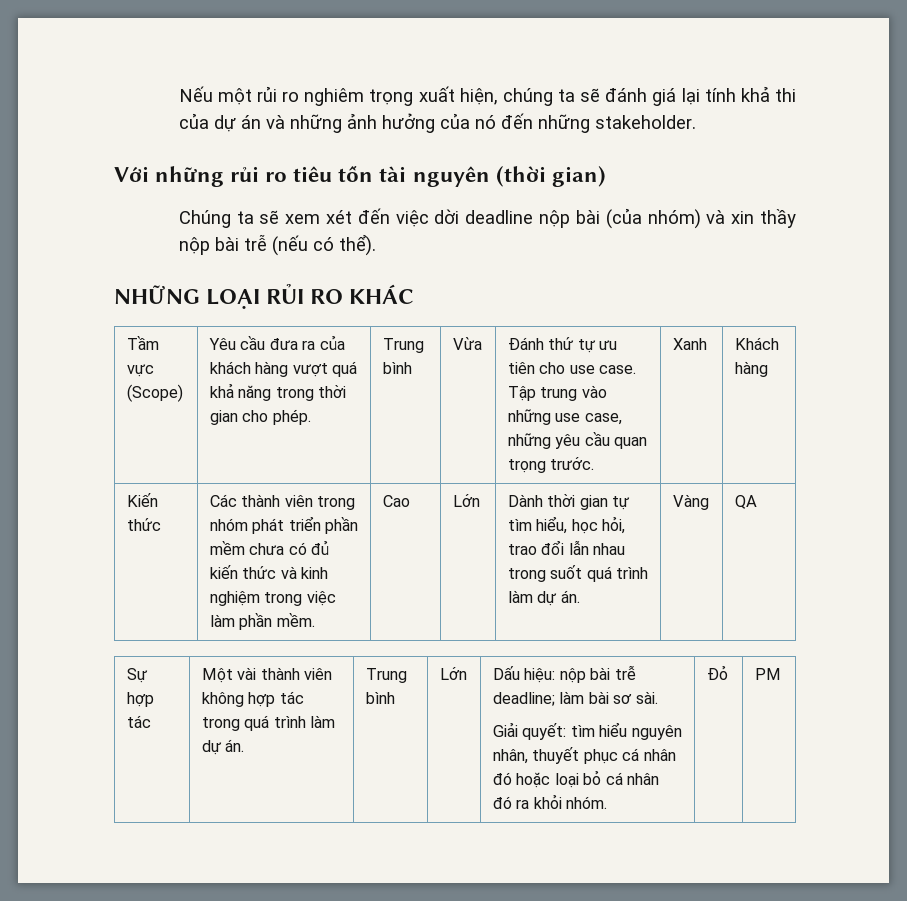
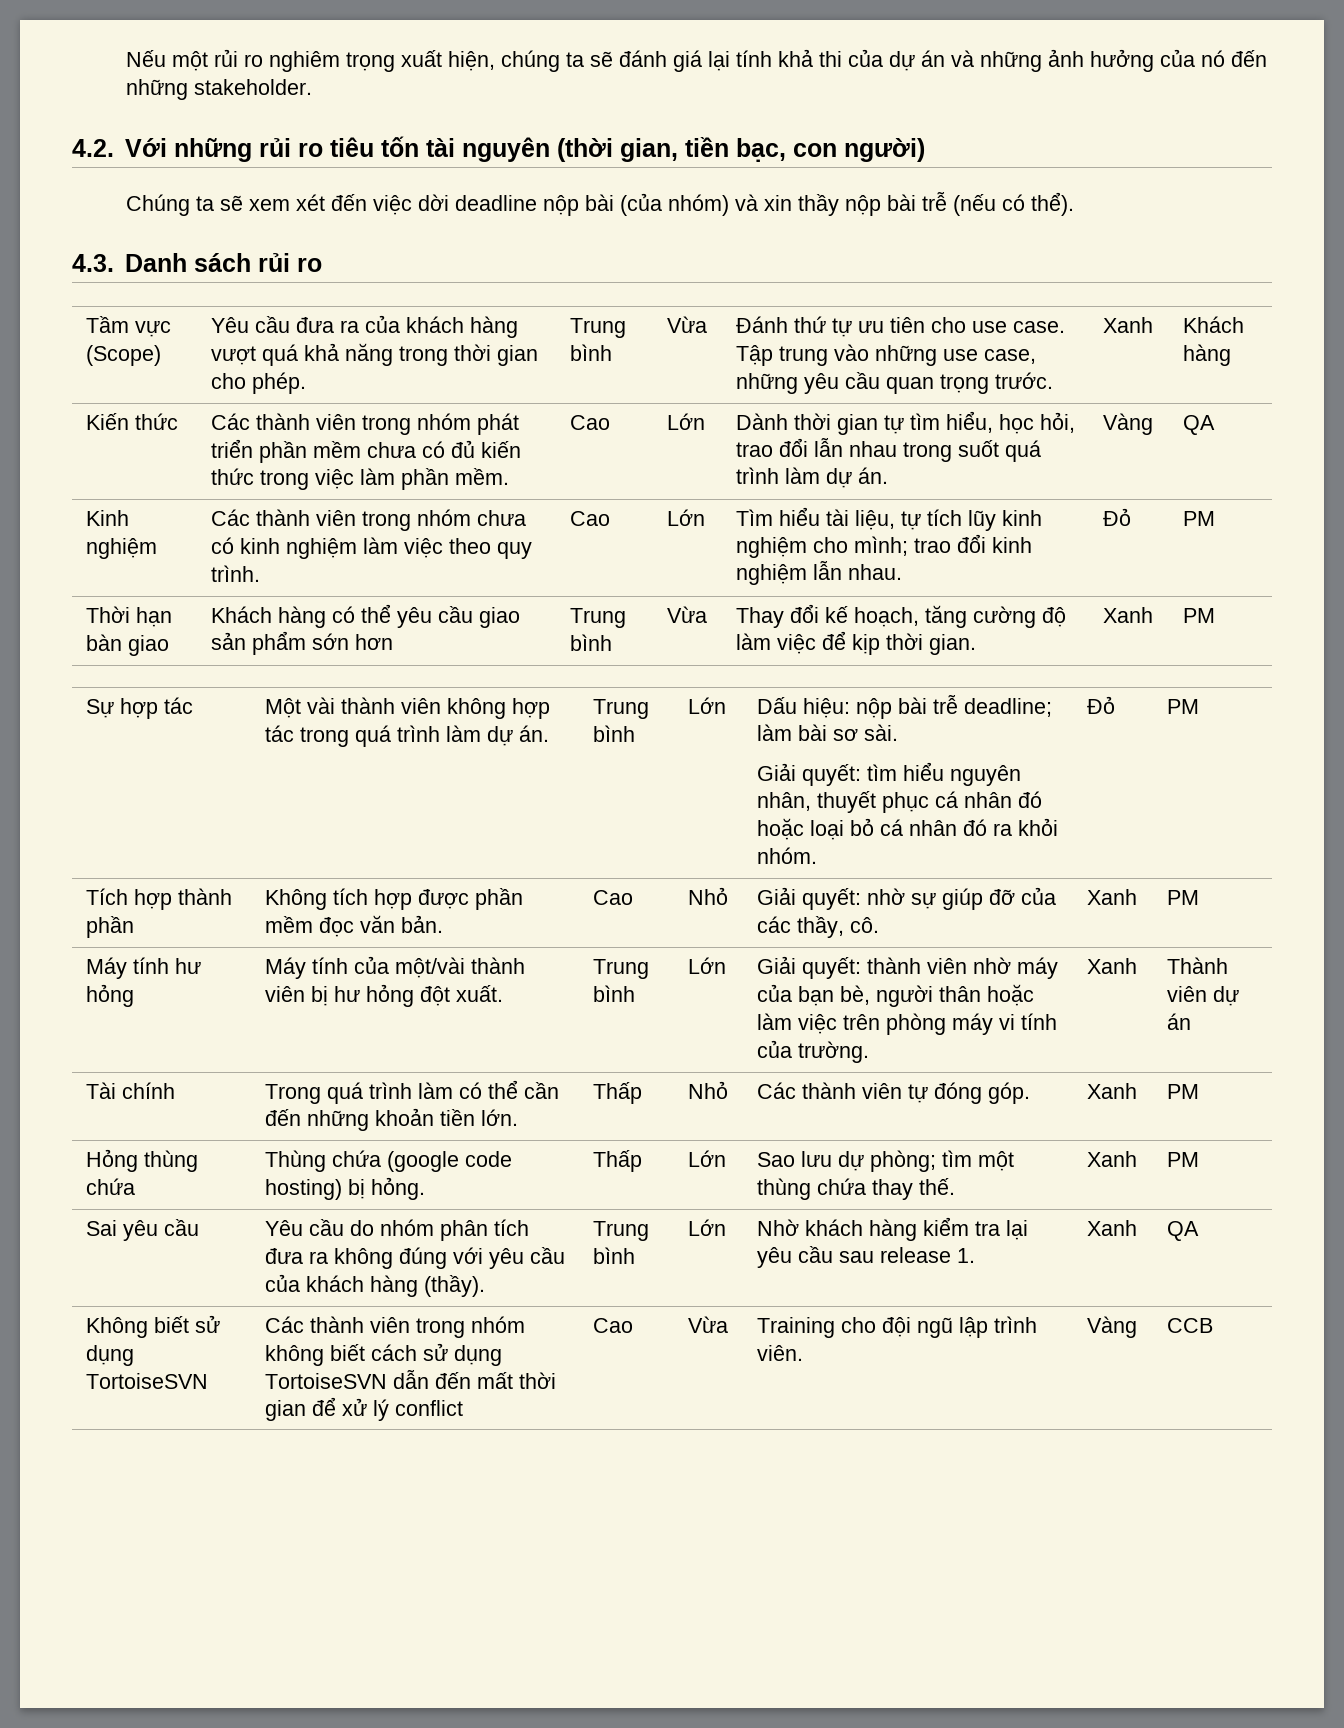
- Với những rủi ro tiêu tốn tài nguyên (thời gian)
+ 4.2. Với những rủi ro tiêu tốn tài nguyên (thời gian, tiền bạc, con người)
- NHỮNG LOẠI RỦI RO KHÁC
+ 4.3. Danh sách rủi ro
- Các thành viên trong nhóm phát triển phần mềm chưa có đủ kiến thức và kinh nghiệm trong việc làm phần mềm.
+ Các thành viên trong nhóm phát triển phần mềm chưa có đủ kiến thức trong việc làm phần mềm.
+ Kinh nghiệm | Các thành viên trong nhóm chưa có kinh nghiệm làm việc theo quy trình. | Cao | Lớn | Tìm hiểu tài liệu, tự tích lũy kinh nghiệm cho mình; trao đổi kinh nghiệm lẫn nhau. | Đỏ | PM
+ Thời hạn bàn giao | Khách hàng có thể yêu cầu giao sản phẩm sớn hơn | Trung bình | Vừa | Thay đổi kế hoạch, tăng cường độ làm việc để kịp thời gian. | Xanh | PM
+ Tích hợp thành phần | Không tích hợp được phần mềm đọc văn bản. | Cao | Nhỏ | Giải quyết: nhờ sự giúp đỡ của các thầy, cô. | Xanh | PM
+ Máy tính hư hỏng | Máy tính của một/vài thành viên bị hư hỏng đột xuất. | Trung bình | Lớn | Giải quyết: thành viên nhờ máy của bạn bè, người thân hoặc làm việc trên phòng máy vi tính của trường. | Xanh | Thành viên dự án
+ Tài chính | Trong quá trình làm có thể cần đến những khoản tiền lớn. | Thấp | Nhỏ | Các thành viên tự đóng góp. | Xanh | PM
+ Hỏng thùng chứa | Thùng chứa (google code hosting) bị hỏng. | Thấp | Lớn | Sao lưu dự phòng; tìm một thùng chứa thay thế. | Xanh | PM
+ Sai yêu cầu | Yêu cầu do nhóm phân tích đưa ra không đúng với yêu cầu của khách hàng (thầy). | Trung bình | Lớn | Nhờ khách hàng kiểm tra lại yêu cầu sau release 1. | Xanh | QA
+ Không biết sử dụng TortoiseSVN | Các thành viên trong nhóm không biết cách sử dụng TortoiseSVN dẫn đến mất thời gian để xử lý conflict | Cao | Vừa | Training cho đội ngũ lập trình viên. | Vàng | CCB

